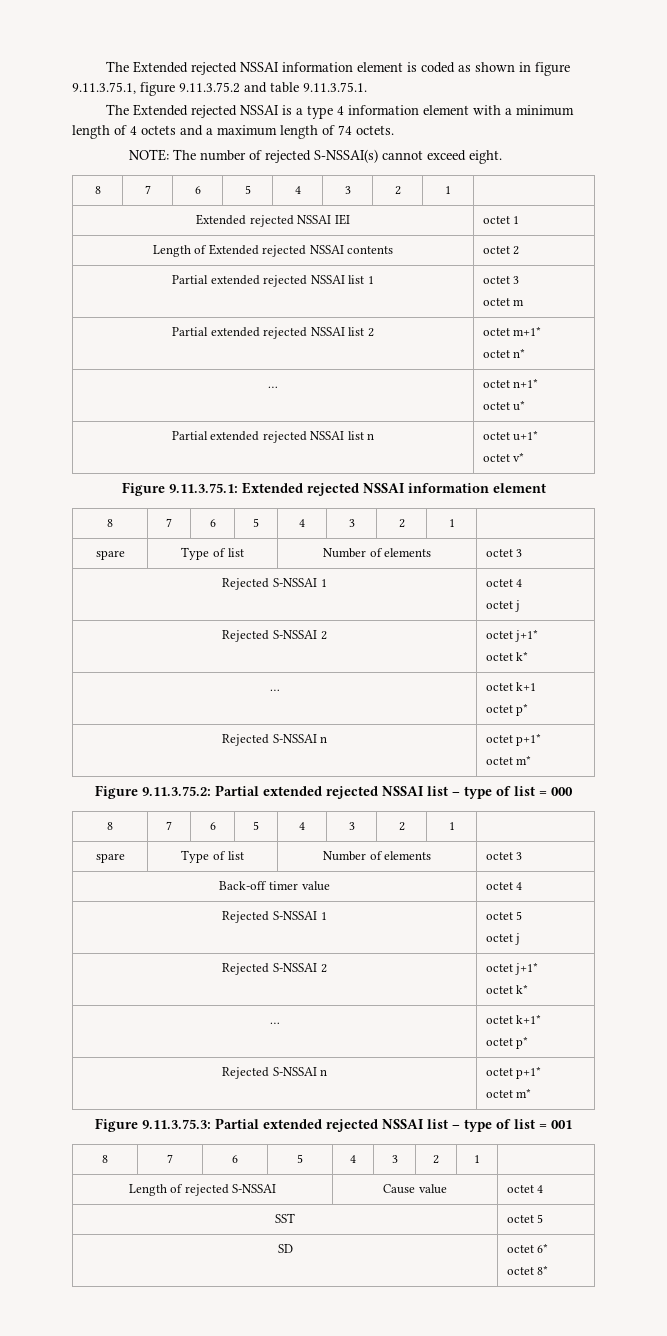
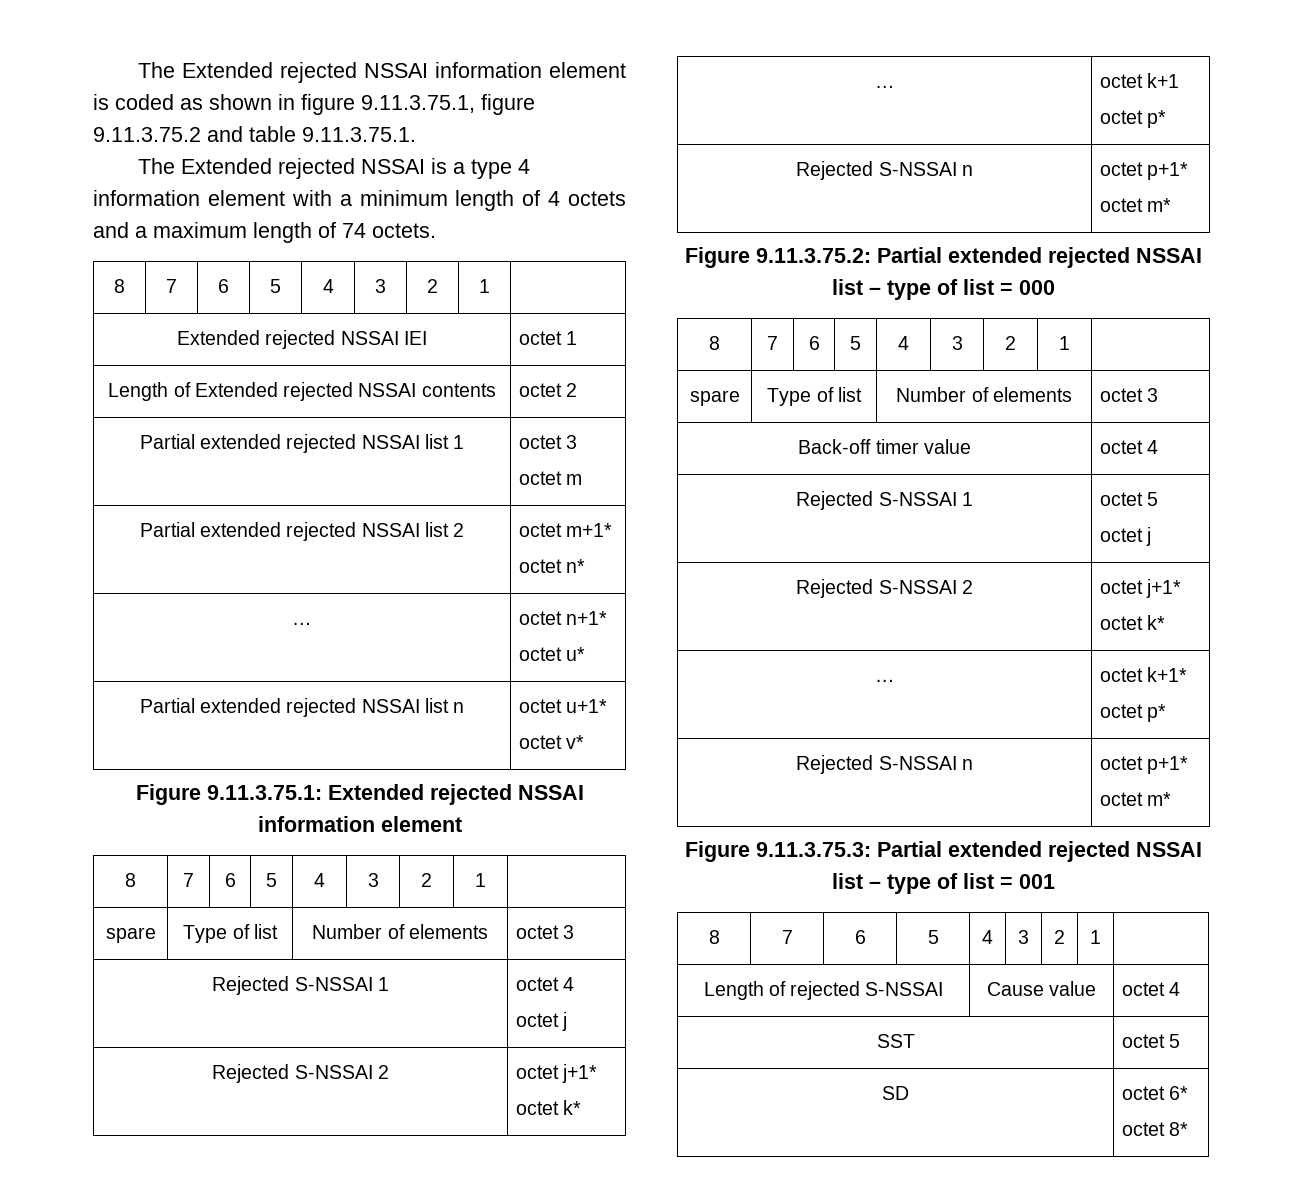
- NOTE: The number of rejected S-NSSAI(s) cannot exceed eight.

